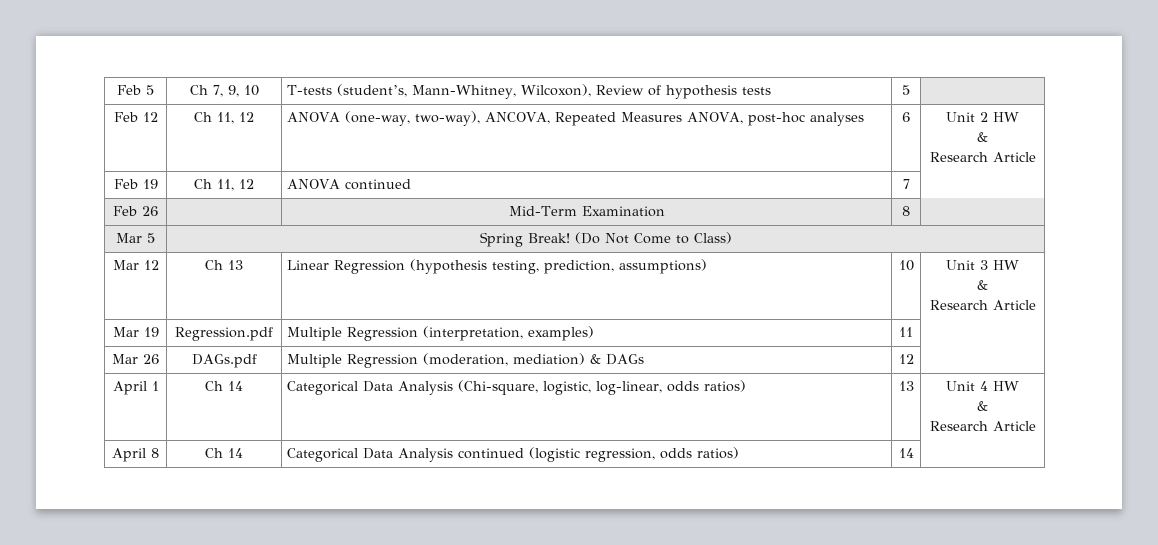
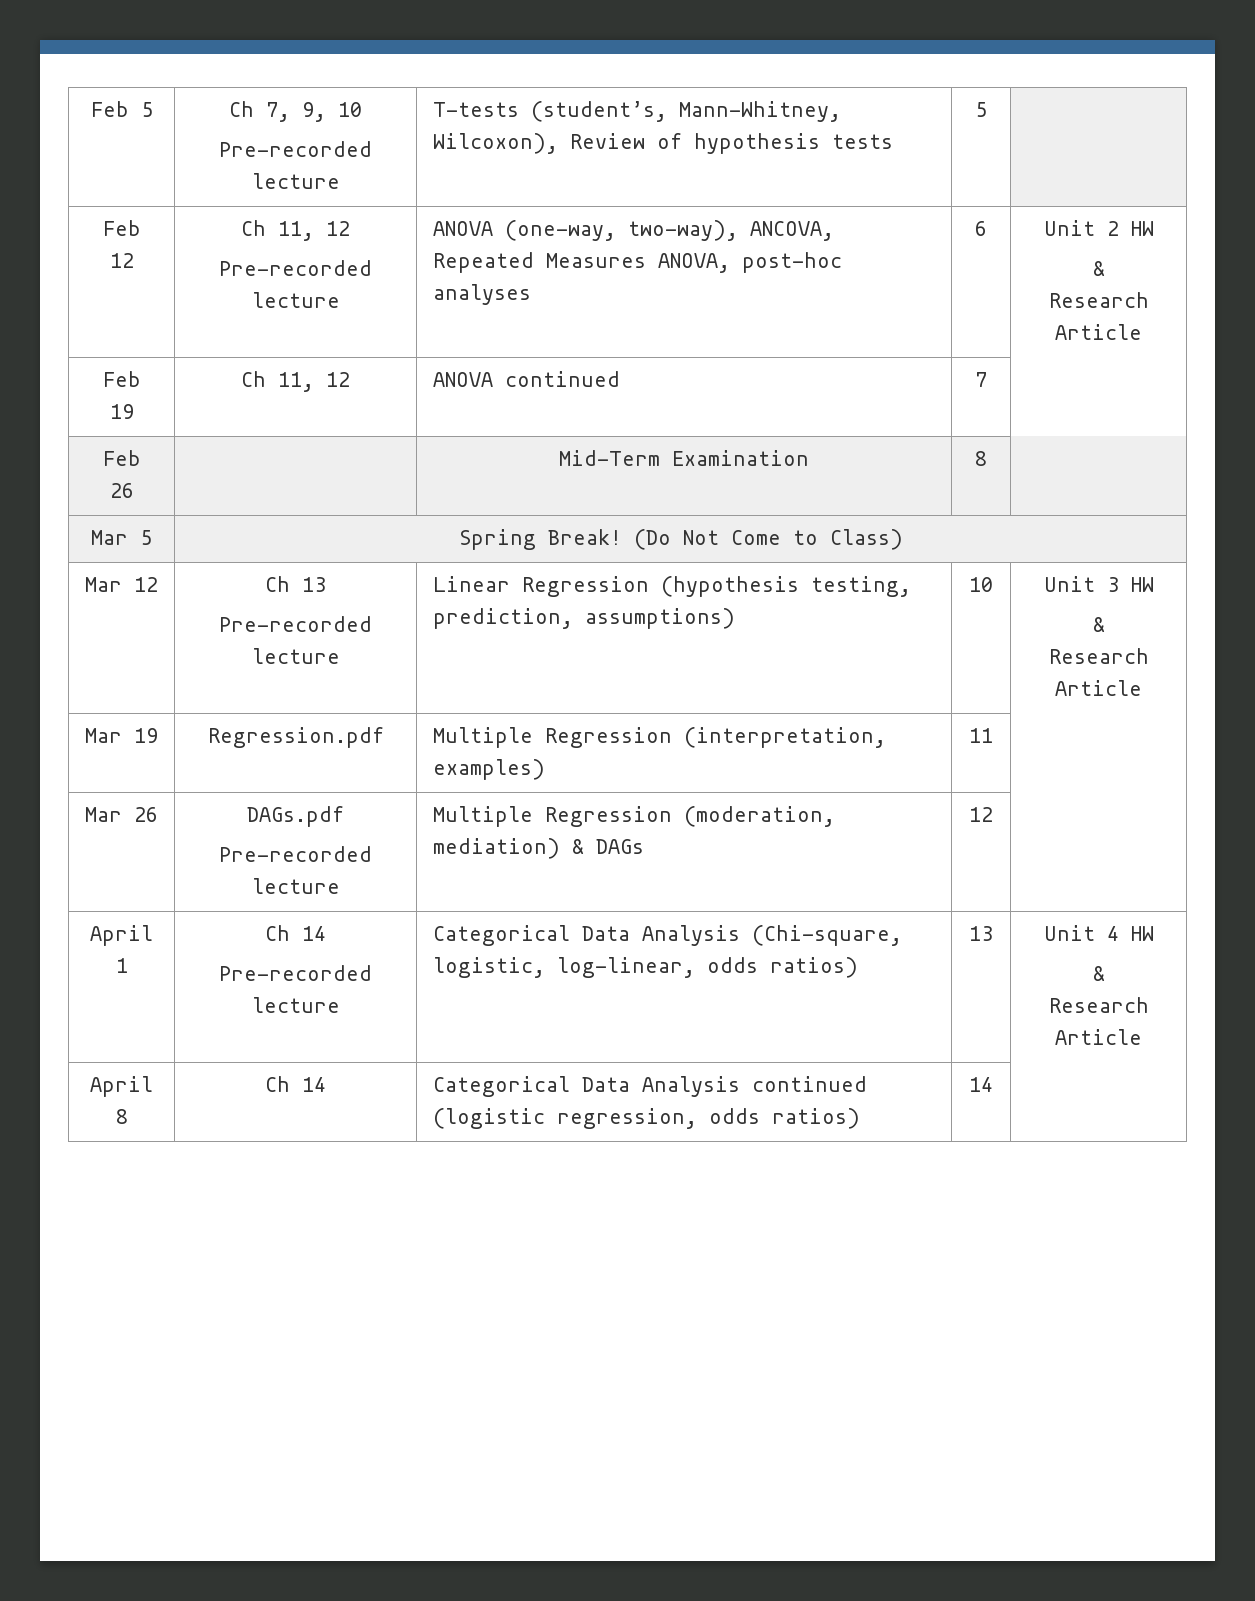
- Feb 5 | Ch 7, 9, 10 | T-tests (student’s, Mann-Whitney, Wilcoxon), Review of hypothesis tests | 5 |
+ Feb 5 | Ch 7, 9, 10
+ Pre-recorded lecture | T-tests (student’s, Mann-Whitney, Wilcoxon), Review of hypothesis tests | 5 |
- Feb 12 | Ch 11, 12 | ANOVA (one-way, two-way), ANCOVA, Repeated Measures ANOVA, post-hoc analyses | 6 | Unit 2 HW
+ Feb 12 | Ch 11, 12
+ Pre-recorded lecture | ANOVA (one-way, two-way), ANCOVA, Repeated Measures ANOVA, post-hoc analyses | 6 | Unit 2 HW
- Mar 12 | Ch 13 | Linear Regression (hypothesis testing, prediction, assumptions) | 10 | Unit 3 HW
+ Mar 12 | Ch 13
+ Pre-recorded lecture | Linear Regression (hypothesis testing, prediction, assumptions) | 10 | Unit 3 HW
- Mar 26 | DAGs.pdf | Multiple Regression (moderation, mediation) & DAGs | 12 |
+ Mar 26 | DAGs.pdf
+ Pre-recorded lecture | Multiple Regression (moderation, mediation) & DAGs | 12 |
- April 1 | Ch 14 | Categorical Data Analysis (Chi-square, logistic, log-linear, odds ratios) | 13 | Unit 4 HW
+ April 1 | Ch 14
+ Pre-recorded lecture | Categorical Data Analysis (Chi-square, logistic, log-linear, odds ratios) | 13 | Unit 4 HW

